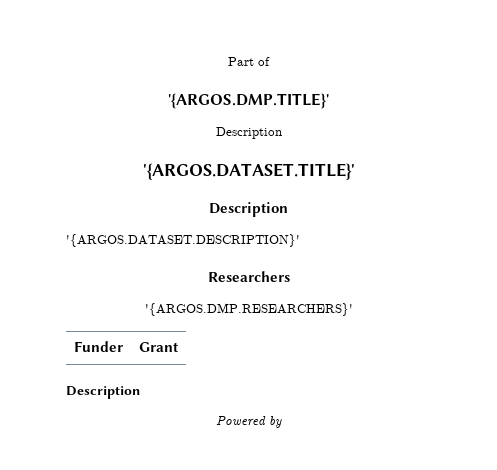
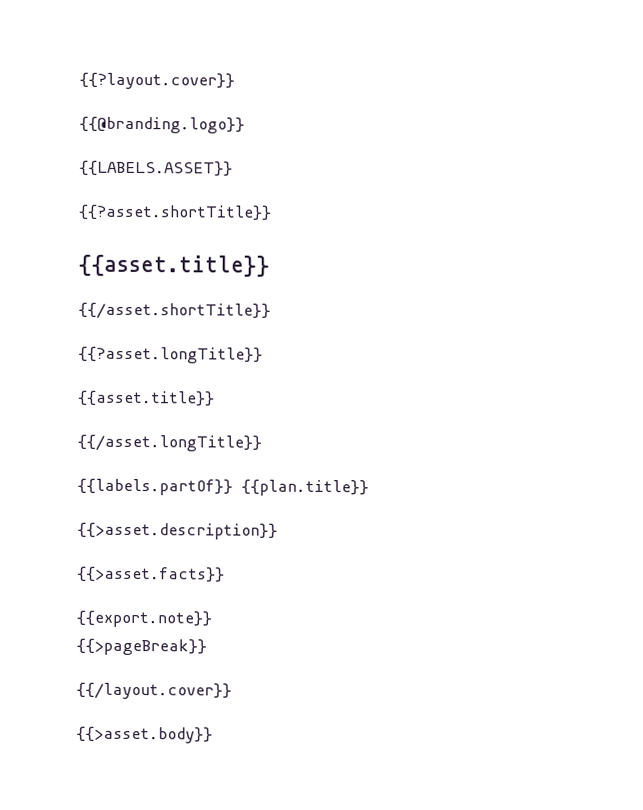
- Part of
- '{ARGOS.DMP.TITLE}'
- Description
- '{ARGOS.DATASET.TITLE}'
- Description
- '{ARGOS.DATASET.DESCRIPTION}'
- Researchers
- '{ARGOS.DMP.RESEARCHERS}'
- Funder | Grant
- Description
- Powered by
+ {{?layout.cover}}
+ {{@branding.logo}}
+ {{LABELS.ASSET}}
+ {{?asset.shortTitle}}
+ {{asset.title}}
+ {{/asset.shortTitle}}
+ {{?asset.longTitle}}
+ {{asset.title}}
+ {{/asset.longTitle}}
+ {{labels.partOf}} {{plan.title}}
+ {{>asset.description}}
+ {{>asset.facts}}
+ {{export.note}}
+ {{>pageBreak}}
+ {{/layout.cover}}
+ {{>asset.body}}

